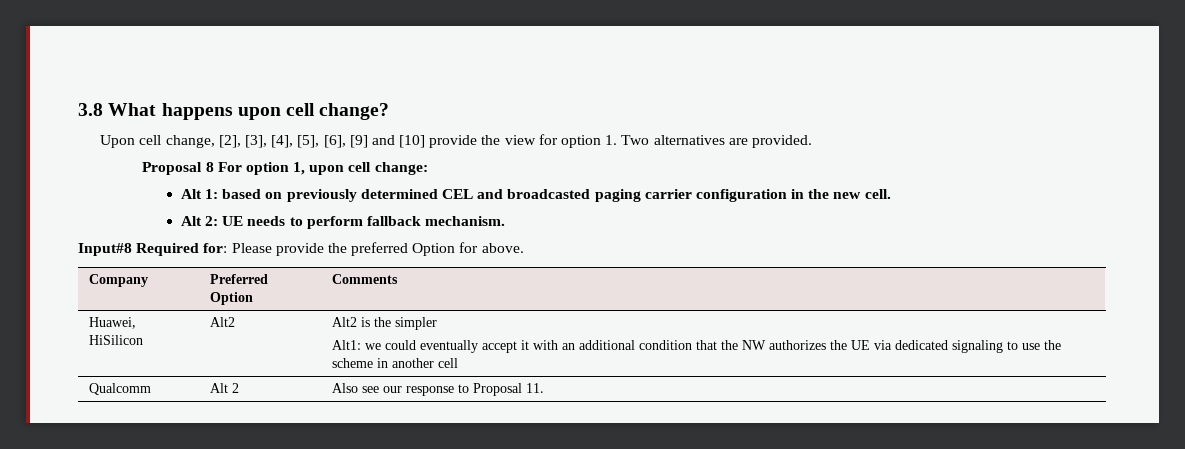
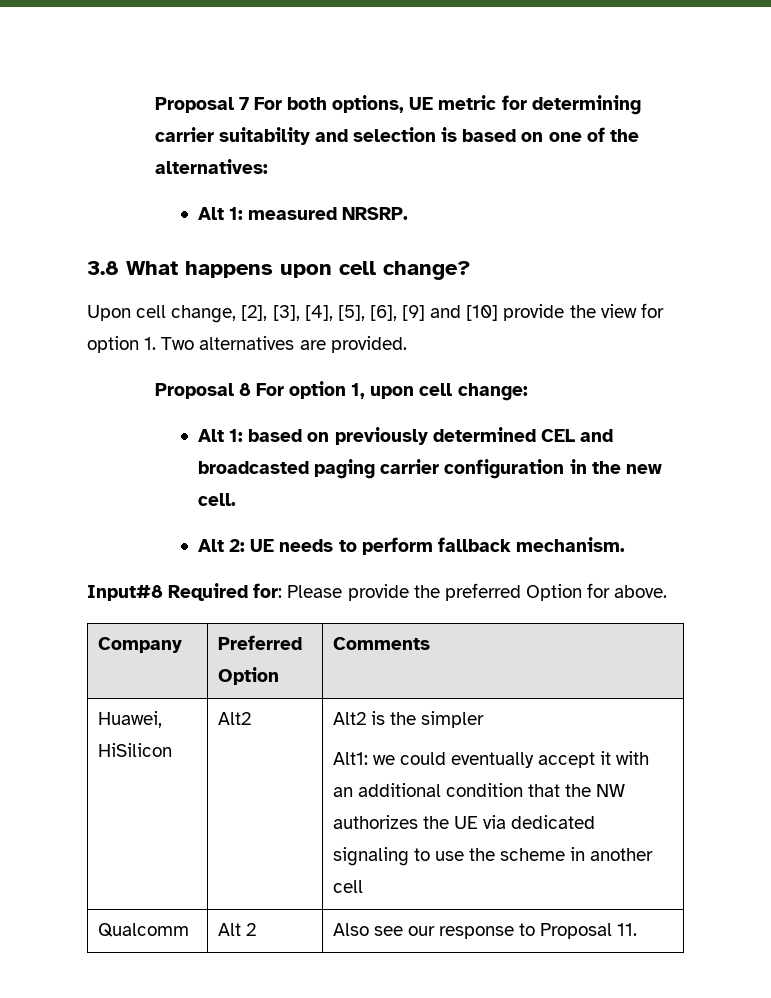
+ Proposal 7 For both options, UE metric for determining carrier suitability and selection is based on one of the alternatives:
+ Alt 1: measured NRSRP.

